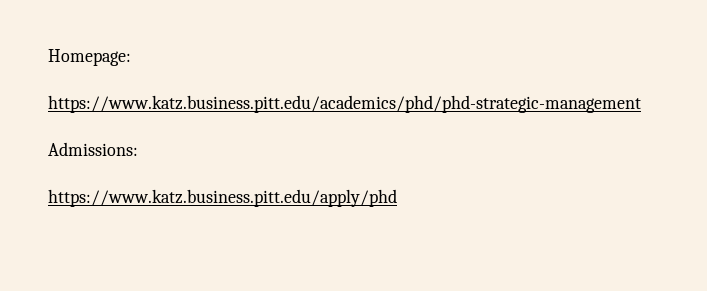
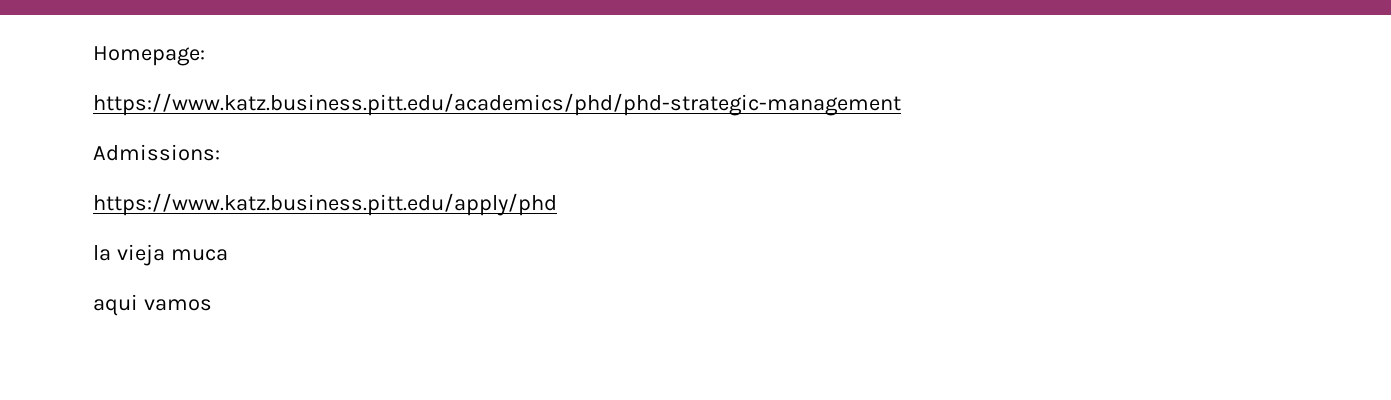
+ la vieja muca
+ aqui vamos

